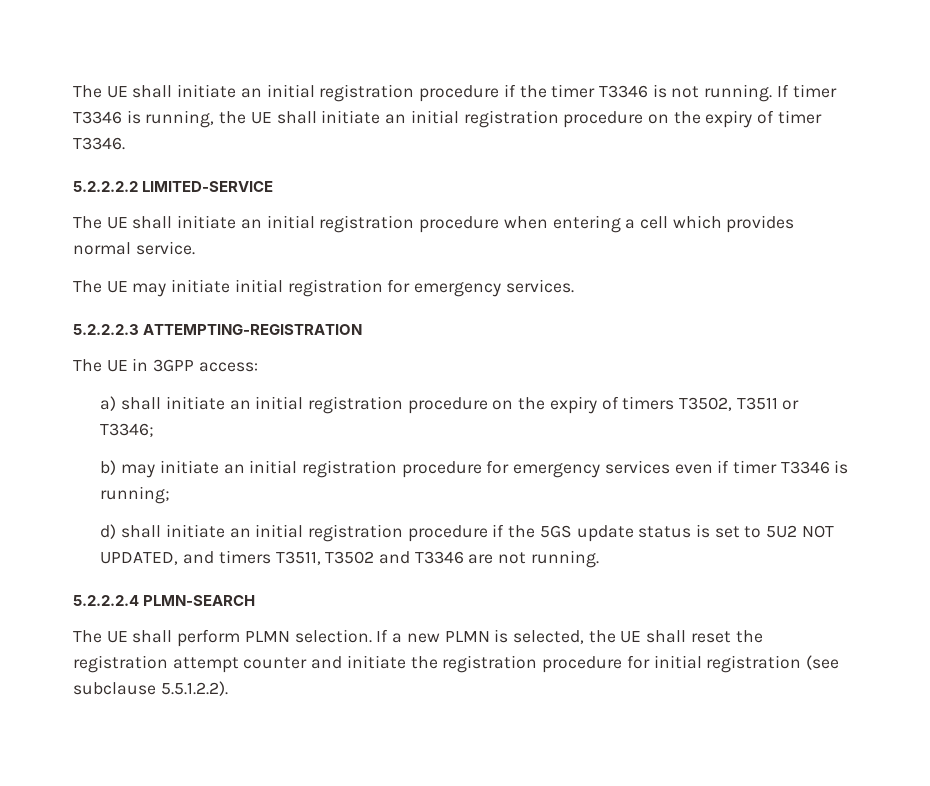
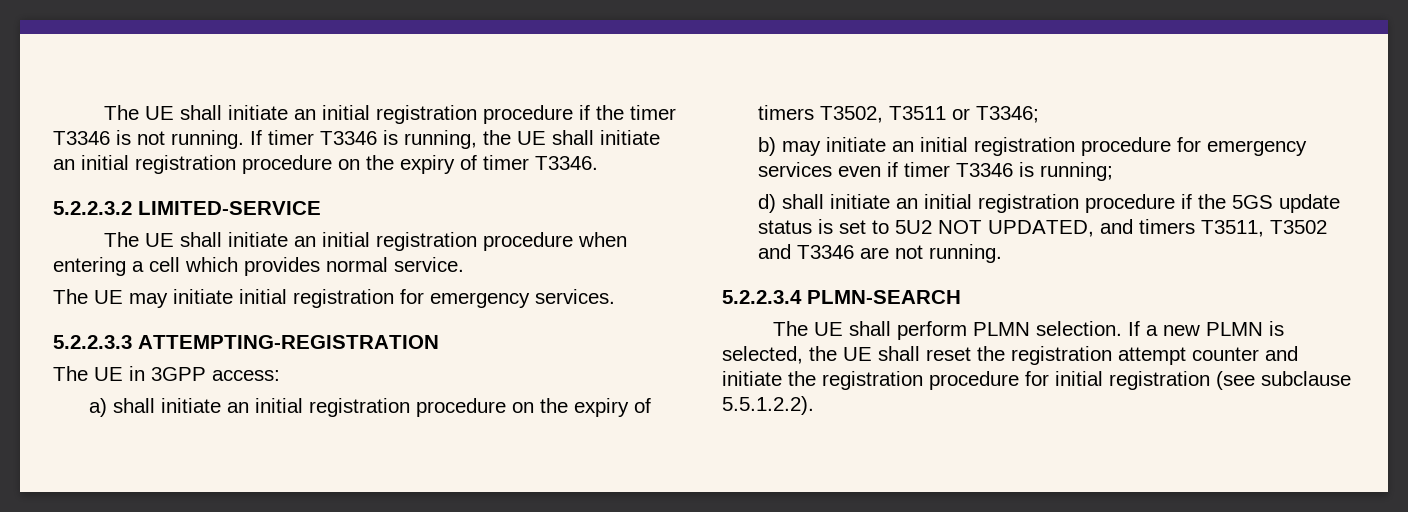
- 5.2.2.2.2 LIMITED-SERVICE
+ 5.2.2.3.2 LIMITED-SERVICE
- 5.2.2.2.3 ATTEMPTING-REGISTRATION
+ 5.2.2.3.3 ATTEMPTING-REGISTRATION
- 5.2.2.2.4 PLMN-SEARCH
+ 5.2.2.3.4 PLMN-SEARCH

